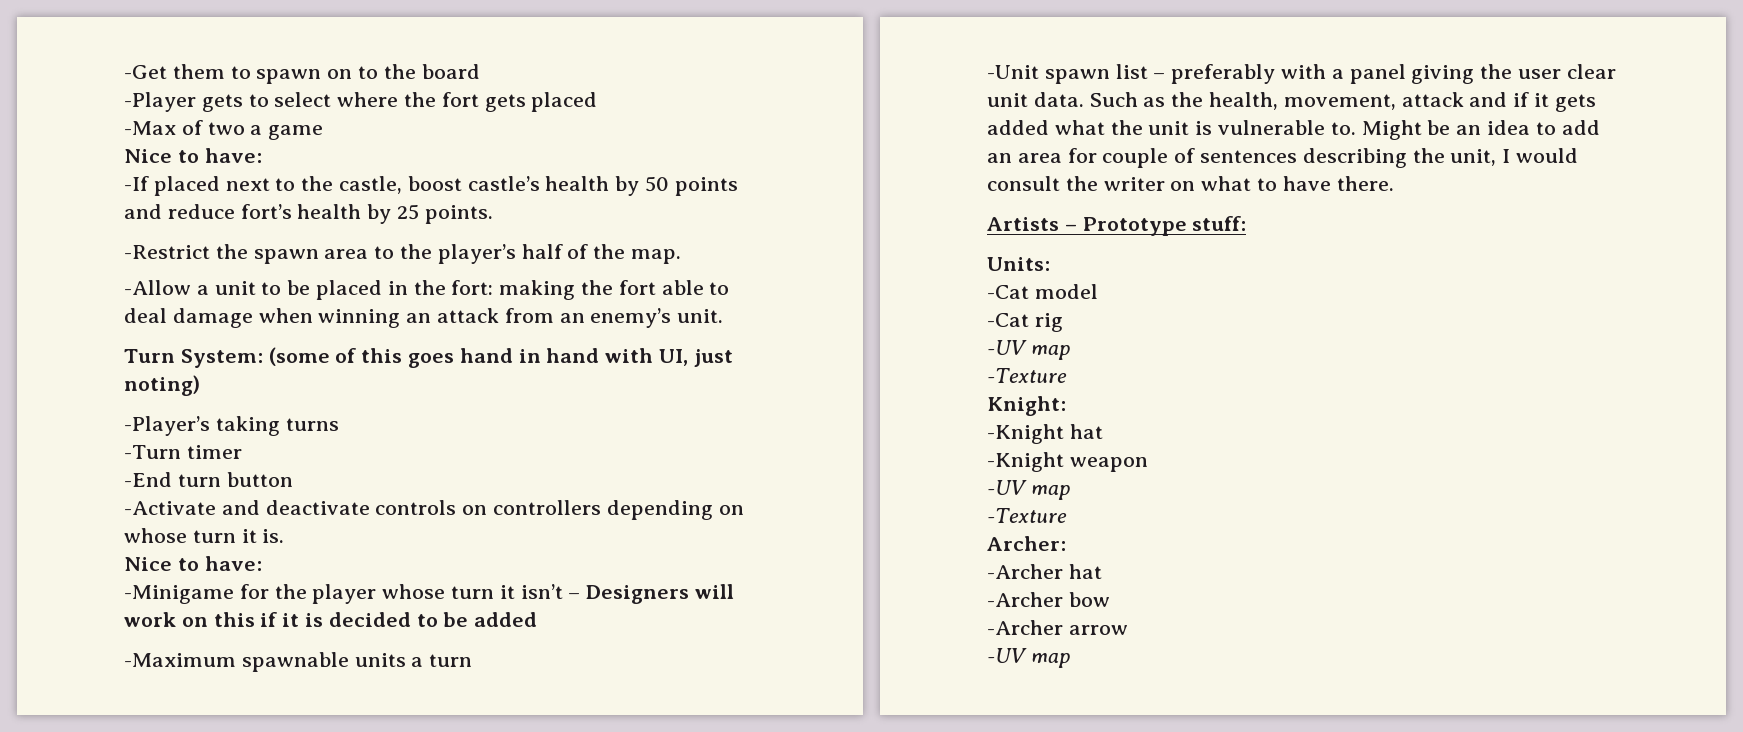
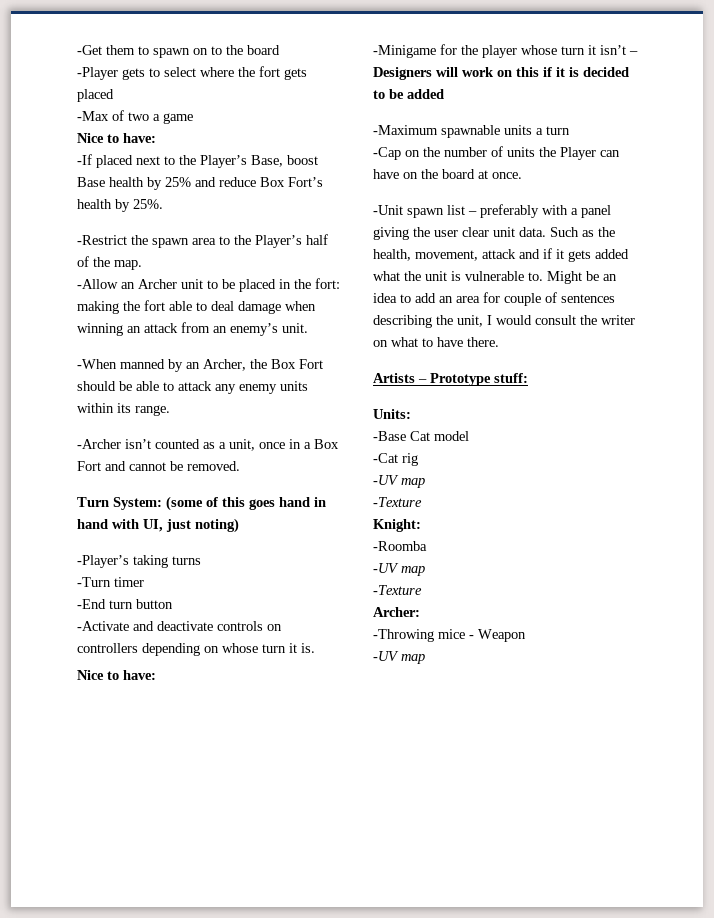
- -If placed next to the castle, boost castle’s health by 50 points and reduce fort’s health by 25 points.
+ -If placed next to the Player’s Base, boost Base health by 25% and reduce Box Fort’s health by 25%.
- -Restrict the spawn area to the player’s half of the map.
+ -Restrict the spawn area to the Player’s half of the map.
- -Allow a unit to be placed in the fort: making the fort able to deal damage when winning an attack from an enemy’s unit.
+ -Allow an Archer unit to be placed in the fort: making the fort able to deal damage when winning an attack from an enemy’s unit.
+ -When manned by an Archer, the Box Fort should be able to attack any enemy units within its range.
+ -Archer isn’t counted as a unit, once in a Box Fort and cannot be removed.
+ -Cap on the number of units the Player can have on the board at once.
- -Cat model
+ -Base Cat model
- -Knight hat
- -Knight weapon
+ -Roomba
- -Archer hat
- -Archer bow
- -Archer arrow
+ -Throwing mice - Weapon

